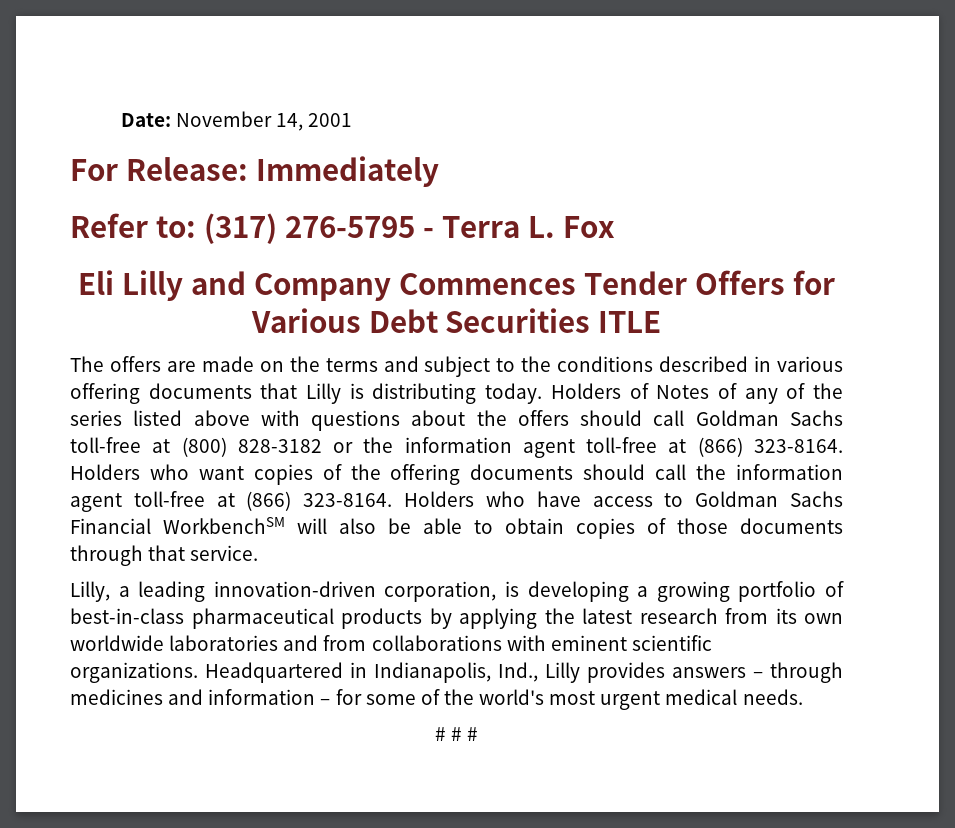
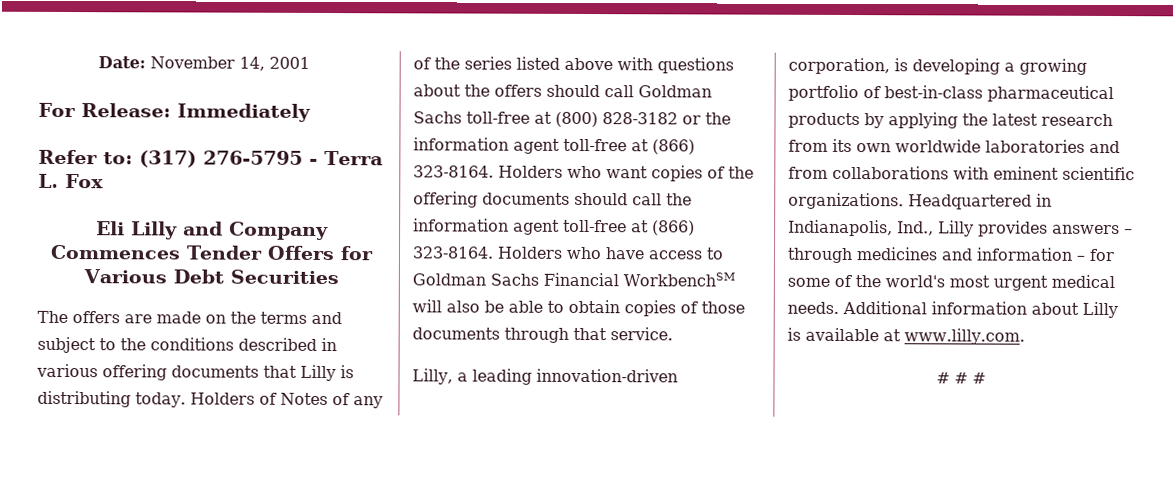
- Eli Lilly and Company Commences Tender Offers for Various Debt Securities ITLE
+ Eli Lilly and Company Commences Tender Offers for Various Debt Securities
+ Additional information about Lilly is available at www.lilly.com.

